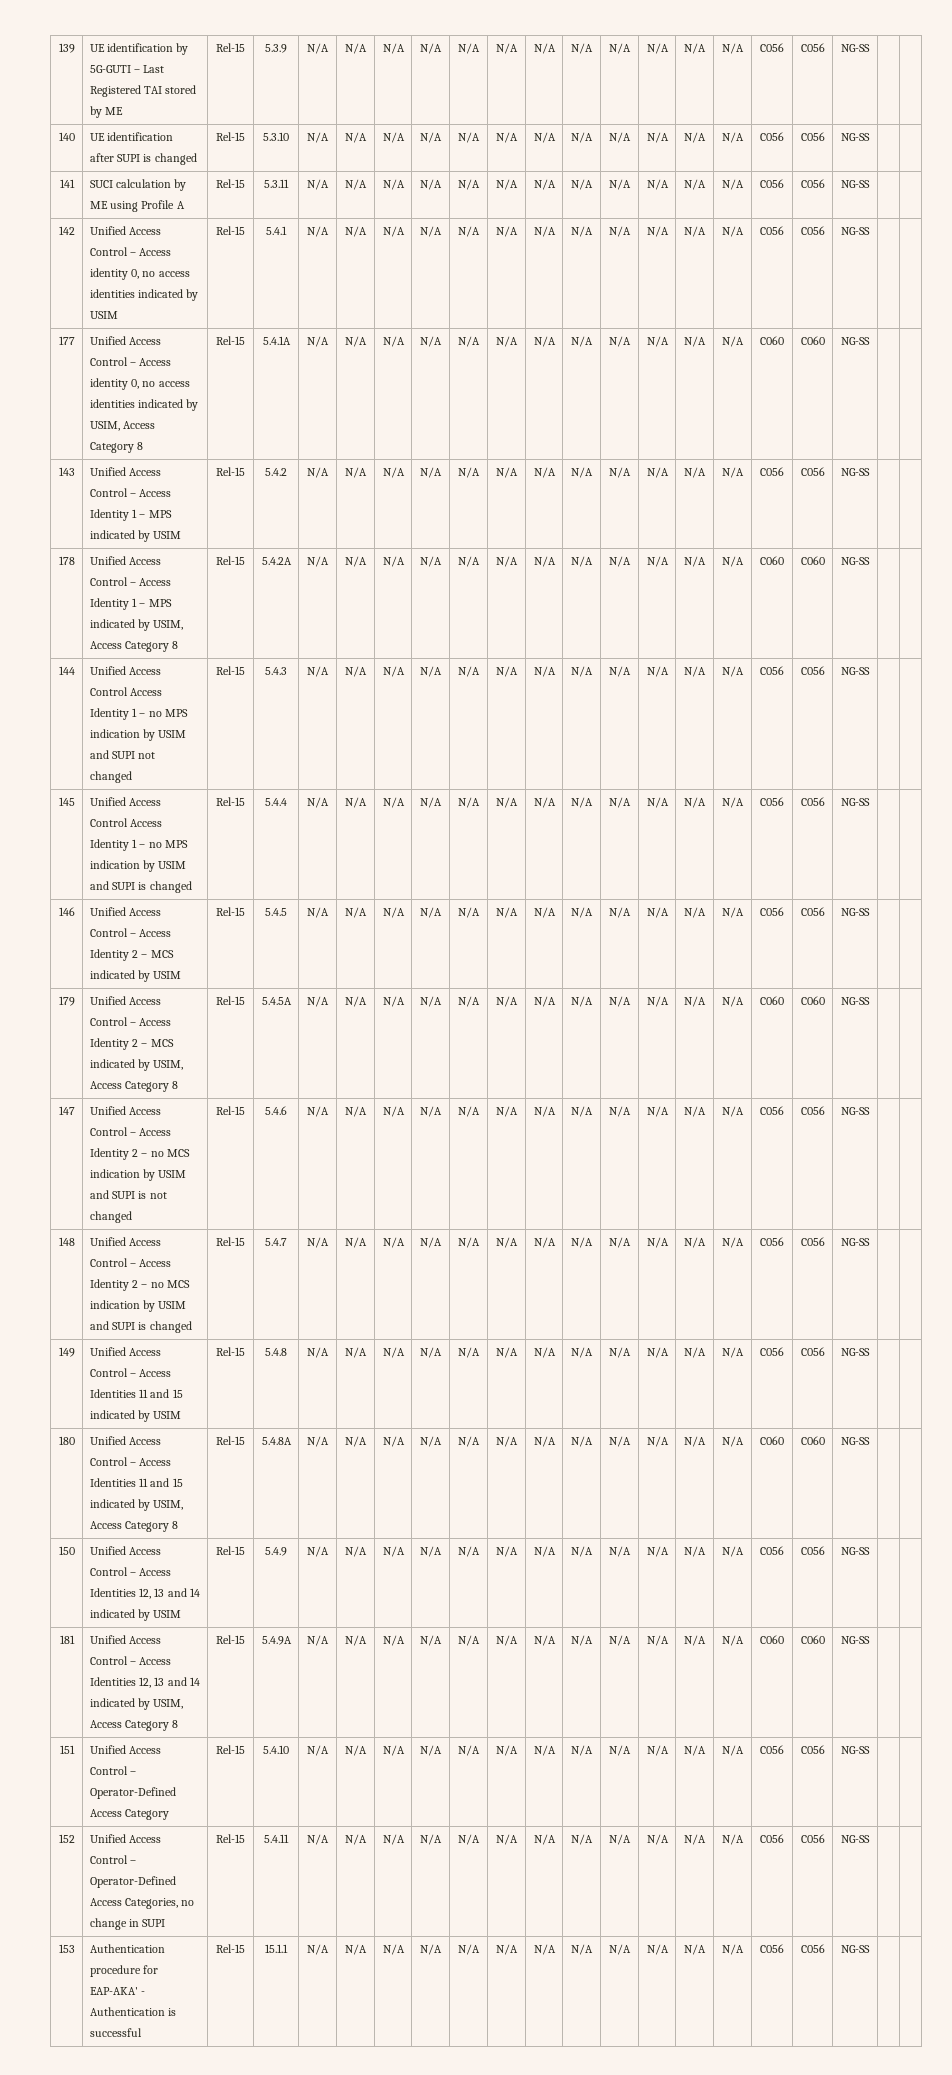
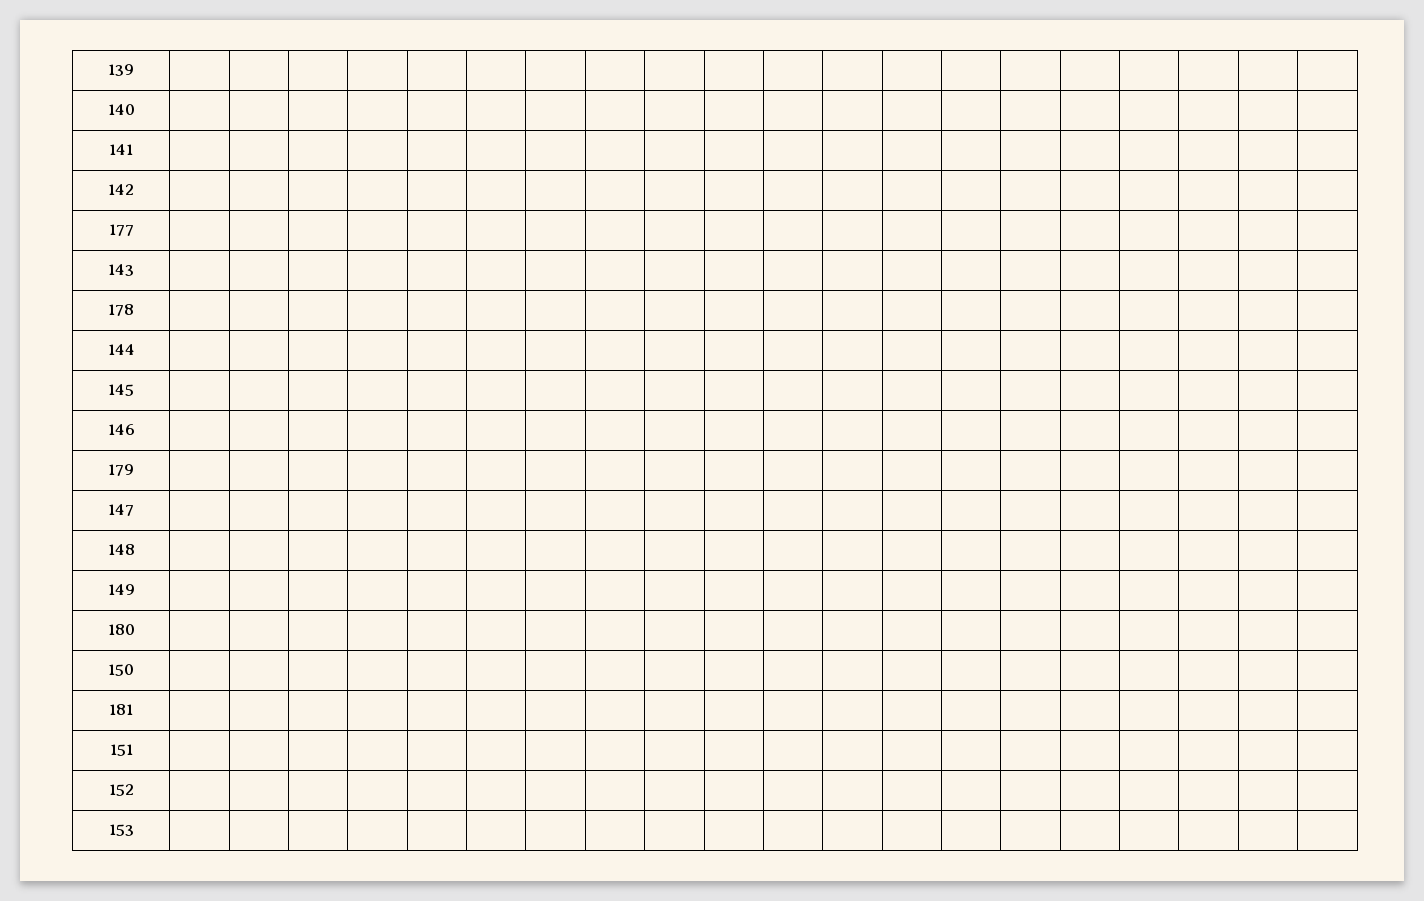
- 139 | UE identification by 5G-GUTI – Last Registered TAI stored by ME | Rel-15 | 5.3.9 | N/A | N/A | N/A | N/A | N/A | N/A | N/A | N/A | N/A | N/A | N/A | N/A | C056 | C056 | NG-SS | |
- 140 | UE identification after SUPI is changed | Rel-15 | 5.3.10 | N/A | N/A | N/A | N/A | N/A | N/A | N/A | N/A | N/A | N/A | N/A | N/A | C056 | C056 | NG-SS | |
- 141 | SUCI calculation by ME using Profile A | Rel-15 | 5.3.11 | N/A | N/A | N/A | N/A | N/A | N/A | N/A | N/A | N/A | N/A | N/A | N/A | C056 | C056 | NG-SS | |
- 142 | Unified Access Control – Access identity 0, no access identities indicated by USIM | Rel-15 | 5.4.1 | N/A | N/A | N/A | N/A | N/A | N/A | N/A | N/A | N/A | N/A | N/A | N/A | C056 | C056 | NG-SS | |
- 177 | Unified Access Control – Access identity 0, no access identities indicated by USIM, Access Category 8 | Rel-15 | 5.4.1A | N/A | N/A | N/A | N/A | N/A | N/A | N/A | N/A | N/A | N/A | N/A | N/A | C060 | C060 | NG-SS | |
- 143 | Unified Access Control – Access Identity 1 – MPS indicated by USIM | Rel-15 | 5.4.2 | N/A | N/A | N/A | N/A | N/A | N/A | N/A | N/A | N/A | N/A | N/A | N/A | C056 | C056 | NG-SS | |
- 178 | Unified Access Control – Access Identity 1 – MPS indicated by USIM, Access Category 8 | Rel-15 | 5.4.2A | N/A | N/A | N/A | N/A | N/A | N/A | N/A | N/A | N/A | N/A | N/A | N/A | C060 | C060 | NG-SS | |
- 144 | Unified Access Control Access Identity 1 – no MPS indication by USIM and SUPI not changed | Rel-15 | 5.4.3 | N/A | N/A | N/A | N/A | N/A | N/A | N/A | N/A | N/A | N/A | N/A | N/A | C056 | C056 | NG-SS | |
- 145 | Unified Access Control Access Identity 1 – no MPS indication by USIM and SUPI is changed | Rel-15 | 5.4.4 | N/A | N/A | N/A | N/A | N/A | N/A | N/A | N/A | N/A | N/A | N/A | N/A | C056 | C056 | NG-SS | |
- 146 | Unified Access Control – Access Identity 2 – MCS indicated by USIM | Rel-15 | 5.4.5 | N/A | N/A | N/A | N/A | N/A | N/A | N/A | N/A | N/A | N/A | N/A | N/A | C056 | C056 | NG-SS | |
- 179 | Unified Access Control – Access Identity 2 – MCS indicated by USIM, Access Category 8 | Rel-15 | 5.4.5A | N/A | N/A | N/A | N/A | N/A | N/A | N/A | N/A | N/A | N/A | N/A | N/A | C060 | C060 | NG-SS | |
- 147 | Unified Access Control – Access Identity 2 – no MCS indication by USIM and SUPI is not changed | Rel-15 | 5.4.6 | N/A | N/A | N/A | N/A | N/A | N/A | N/A | N/A | N/A | N/A | N/A | N/A | C056 | C056 | NG-SS | |
- 148 | Unified Access Control – Access Identity 2 – no MCS indication by USIM and SUPI is changed | Rel-15 | 5.4.7 | N/A | N/A | N/A | N/A | N/A | N/A | N/A | N/A | N/A | N/A | N/A | N/A | C056 | C056 | NG-SS | |
- 149 | Unified Access Control – Access Identities 11 and 15 indicated by USIM | Rel-15 | 5.4.8 | N/A | N/A | N/A | N/A | N/A | N/A | N/A | N/A | N/A | N/A | N/A | N/A | C056 | C056 | NG-SS | |
- 180 | Unified Access Control – Access Identities 11 and 15 indicated by USIM, Access Category 8 | Rel-15 | 5.4.8A | N/A | N/A | N/A | N/A | N/A | N/A | N/A | N/A | N/A | N/A | N/A | N/A | C060 | C060 | NG-SS | |
- 150 | Unified Access Control – Access Identities 12, 13 and 14 indicated by USIM | Rel-15 | 5.4.9 | N/A | N/A | N/A | N/A | N/A | N/A | N/A | N/A | N/A | N/A | N/A | N/A | C056 | C056 | NG-SS | |
- 181 | Unified Access Control – Access Identities 12, 13 and 14 indicated by USIM, Access Category 8 | Rel-15 | 5.4.9A | N/A | N/A | N/A | N/A | N/A | N/A | N/A | N/A | N/A | N/A | N/A | N/A | C060 | C060 | NG-SS | |
- 151 | Unified Access Control – Operator-Defined Access Category | Rel-15 | 5.4.10 | N/A | N/A | N/A | N/A | N/A | N/A | N/A | N/A | N/A | N/A | N/A | N/A | C056 | C056 | NG-SS | |
- 152 | Unified Access Control – Operator-Defined Access Categories, no change in SUPI | Rel-15 | 5.4.11 | N/A | N/A | N/A | N/A | N/A | N/A | N/A | N/A | N/A | N/A | N/A | N/A | C056 | C056 | NG-SS | |
- 153 | Authentication procedure for EAP-AKA' - Authentication is successful | Rel-15 | 15.1.1 | N/A | N/A | N/A | N/A | N/A | N/A | N/A | N/A | N/A | N/A | N/A | N/A | C056 | C056 | NG-SS | |
+ 139 | | | | | | | | | | | | | | | | | | | |
+ 140 | | | | | | | | | | | | | | | | | | | |
+ 141 | | | | | | | | | | | | | | | | | | | |
+ 142 | | | | | | | | | | | | | | | | | | | |
+ 177 | | | | | | | | | | | | | | | | | | | |
+ 143 | | | | | | | | | | | | | | | | | | | |
+ 178 | | | | | | | | | | | | | | | | | | | |
+ 144 | | | | | | | | | | | | | | | | | | | |
+ 145 | | | | | | | | | | | | | | | | | | | |
+ 146 | | | | | | | | | | | | | | | | | | | |
+ 179 | | | | | | | | | | | | | | | | | | | |
+ 147 | | | | | | | | | | | | | | | | | | | |
+ 148 | | | | | | | | | | | | | | | | | | | |
+ 149 | | | | | | | | | | | | | | | | | | | |
+ 180 | | | | | | | | | | | | | | | | | | | |
+ 150 | | | | | | | | | | | | | | | | | | | |
+ 181 | | | | | | | | | | | | | | | | | | | |
+ 151 | | | | | | | | | | | | | | | | | | | |
+ 152 | | | | | | | | | | | | | | | | | | | |
+ 153 | | | | | | | | | | | | | | | | | | | |

